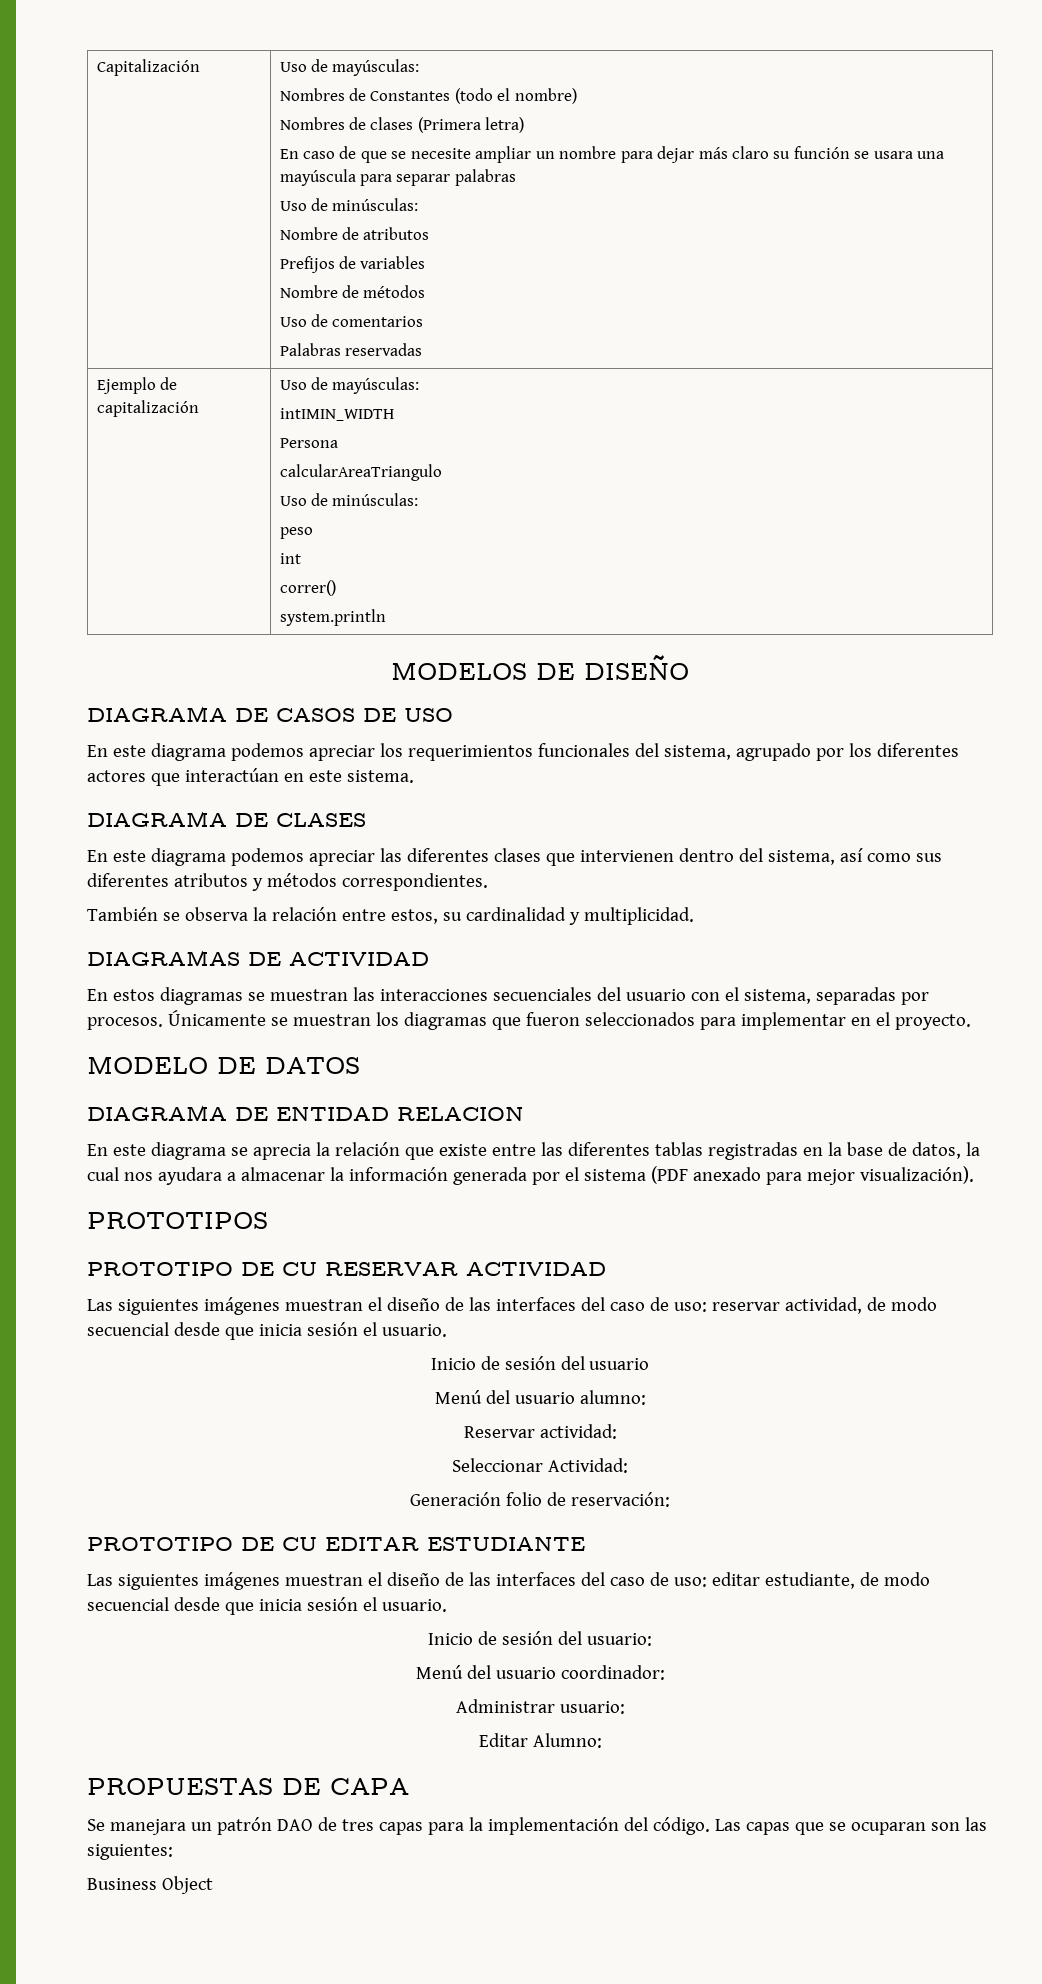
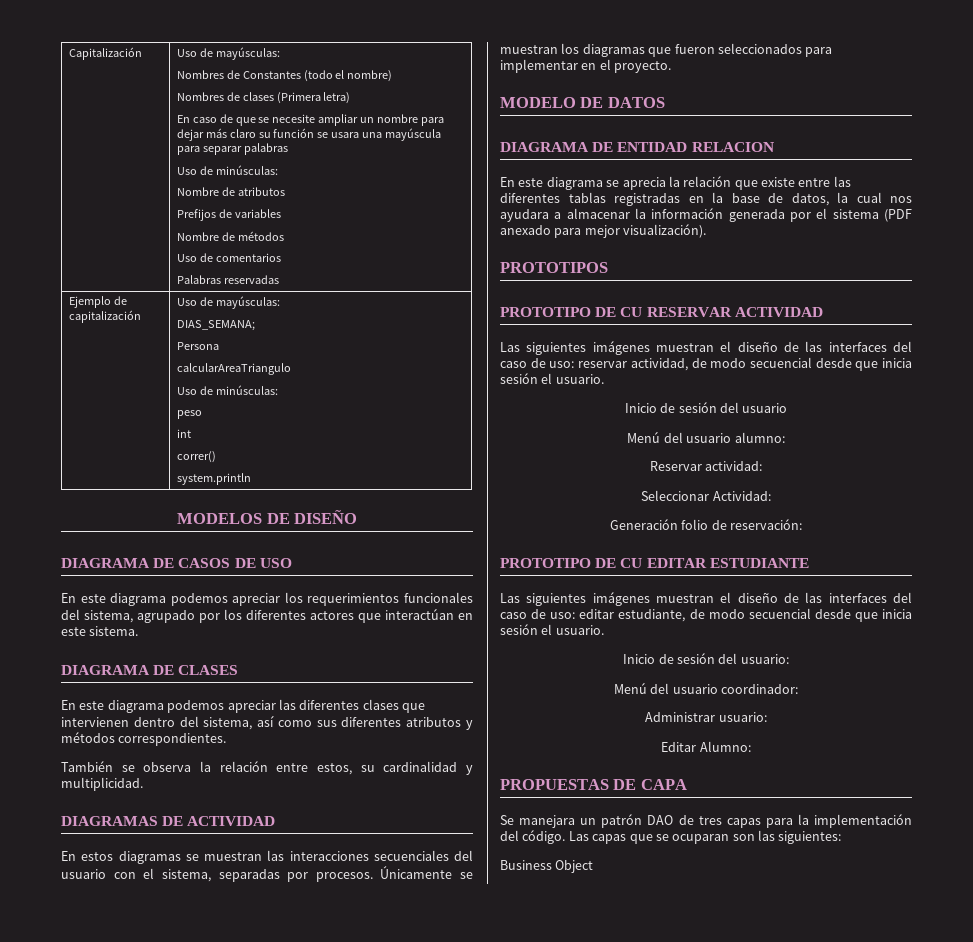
  Ejemplo de capitalización | Uso de mayúsculas:
- intIMIN_WIDTH
+ DIAS_SEMANA;

